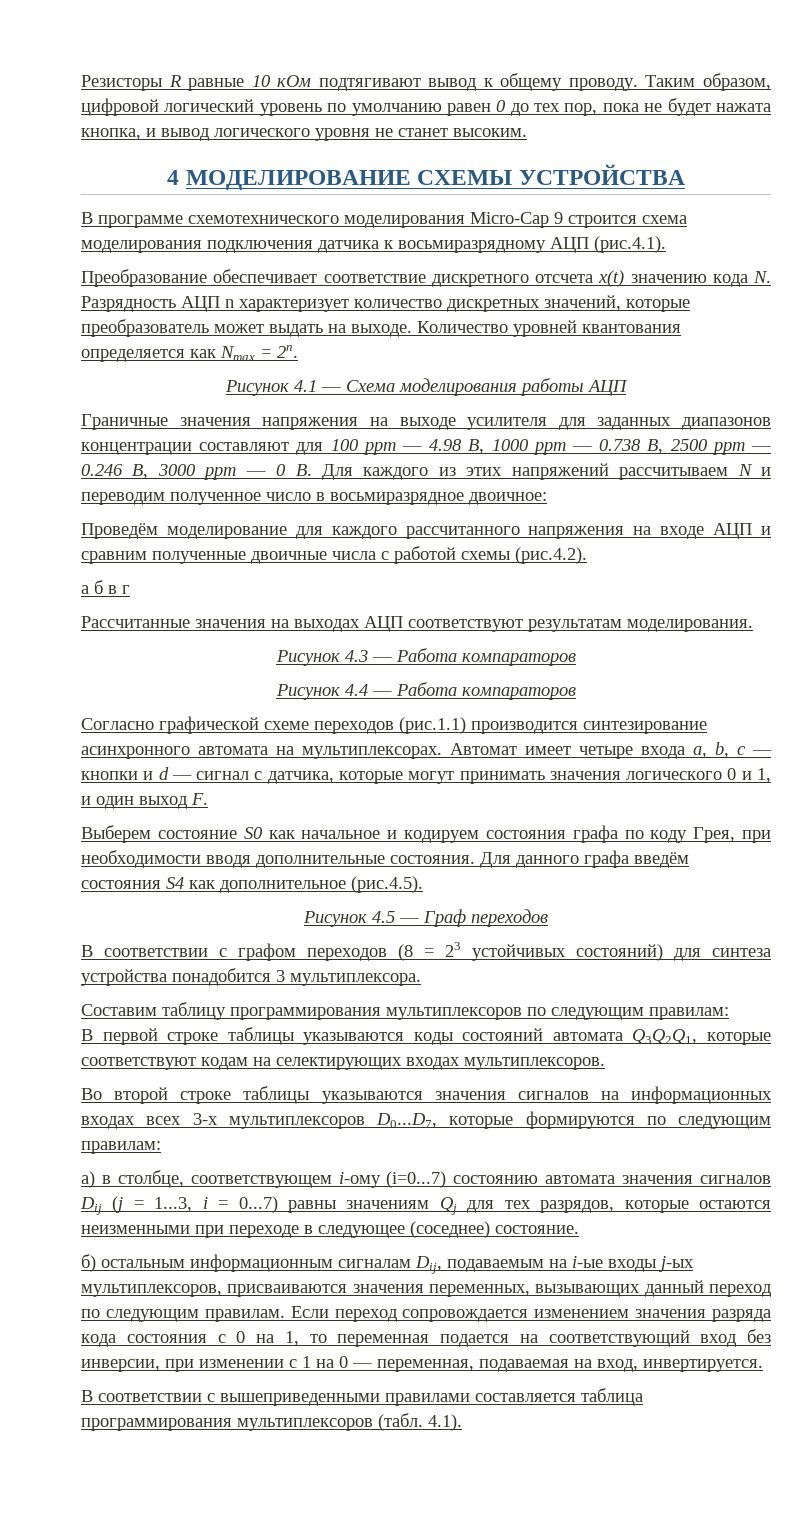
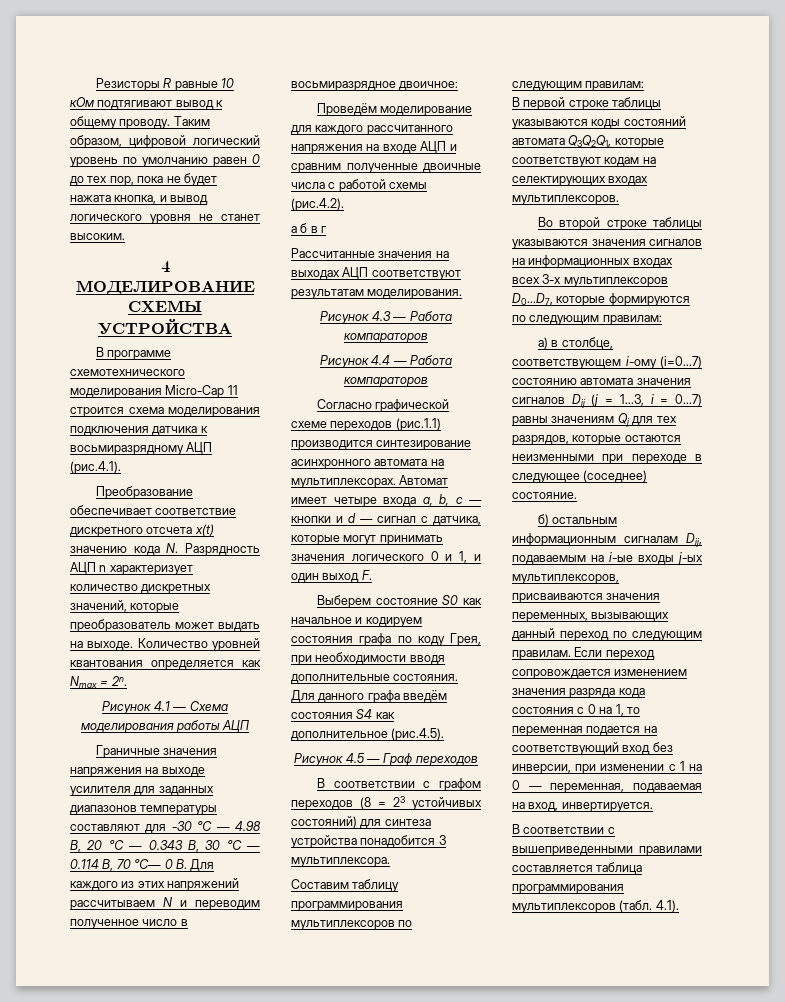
- В программе схемотехнического моделирования Micro-Cap 9 строится схема моделирования подключения датчика к восьмиразрядному АЦП (рис.4.1).
+ В программе схемотехнического моделирования Micro-Cap 11 строится схема моделирования подключения датчика к восьмиразрядному АЦП (рис.4.1).
- Граничные значения напряжения на выходе усилителя для заданных диапазонов концентрации составляют для 100 ppm ― 4.98 В, 1000 ppm ― 0.738 В, 2500 ppm ― 0.246 В, 3000 ppm ― 0 В. Для каждого из этих напряжений рассчитываем N и переводим полученное число в восьмиразрядное двоичное:
+ Граничные значения напряжения на выходе усилителя для заданных диапазонов температуры составляют для -30 ℃ ― 4.98 В, 20 ℃ ― 0.343 В, 30 ℃ ― 0.114 В, 70 ℃― 0 В. Для каждого из этих напряжений рассчитываем N и переводим полученное число в восьмиразрядное двоичное:

